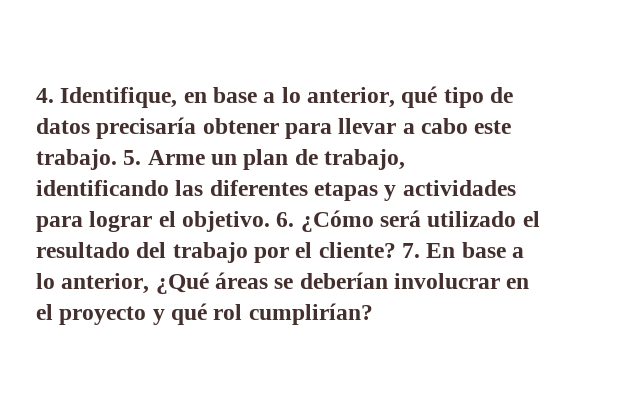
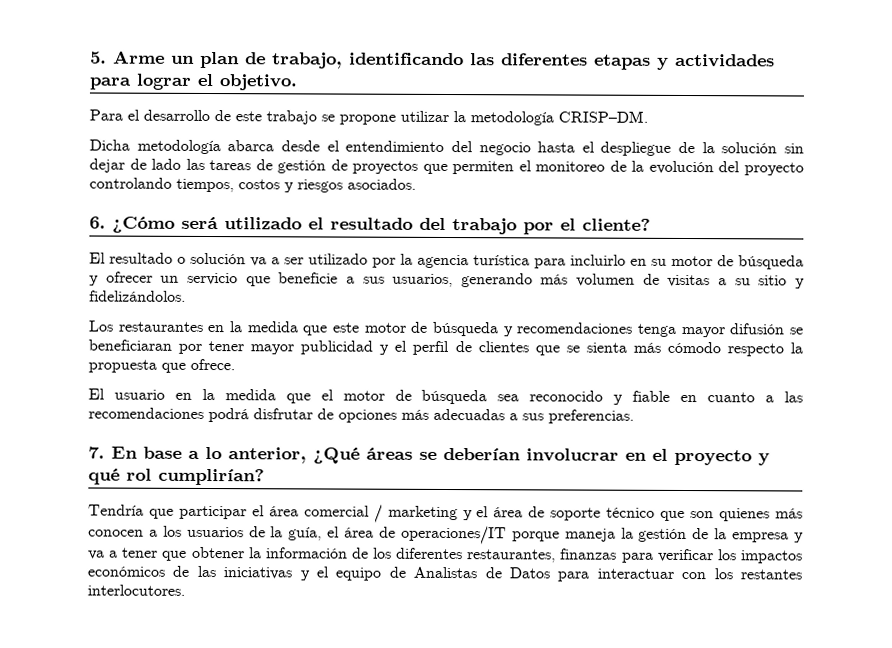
- 4. Identifique, en base a lo anterior, qué tipo de datos precisaría obtener para llevar a cabo este trabajo. 5. Arme un plan de trabajo, identificando las diferentes etapas y actividades para lograr el objetivo. 6. ¿Cómo será utilizado el resultado del trabajo por el cliente? 7. En base a lo anterior, ¿Qué áreas se deberían involucrar en el proyecto y qué rol cumplirían?
+ 5. Arme un plan de trabajo, identificando las diferentes etapas y actividades para lograr el objetivo.
+ Para el desarrollo de este trabajo se propone utilizar la metodología CRISP–DM.
+ Dicha metodología abarca desde el entendimiento del negocio hasta el despliegue de la solución sin dejar de lado las tareas de gestión de proyectos que permiten el monitoreo de la evolución del proyecto controlando tiempos, costos y riesgos asociados.
+ 6. ¿Cómo será utilizado el resultado del trabajo por el cliente?
+ El resultado o solución va a ser utilizado por la agencia turística para incluirlo en su motor de búsqueda y ofrecer un servicio que beneficie a sus usuarios, generando más volumen de visitas a su sitio y fidelizándolos.
+ Los restaurantes en la medida que este motor de búsqueda y recomendaciones tenga mayor difusión se beneficiaran por tener mayor publicidad y el perfil de clientes que se sienta más cómodo respecto la propuesta que ofrece.
+ El usuario en la medida que el motor de búsqueda sea reconocido y fiable en cuanto a las recomendaciones podrá disfrutar de opciones más adecuadas a sus preferencias.
+ 7. En base a lo anterior, ¿Qué áreas se deberían involucrar en el proyecto y qué rol cumplirían?
+ Tendría que participar el área comercial / marketing y el área de soporte técnico que son quienes más conocen a los usuarios de la guía, el área de operaciones/IT porque maneja la gestión de la empresa y va a tener que obtener la información de los diferentes restaurantes, finanzas para verificar los impactos económicos de las iniciativas y el equipo de Analistas de Datos para interactuar con los restantes interlocutores.

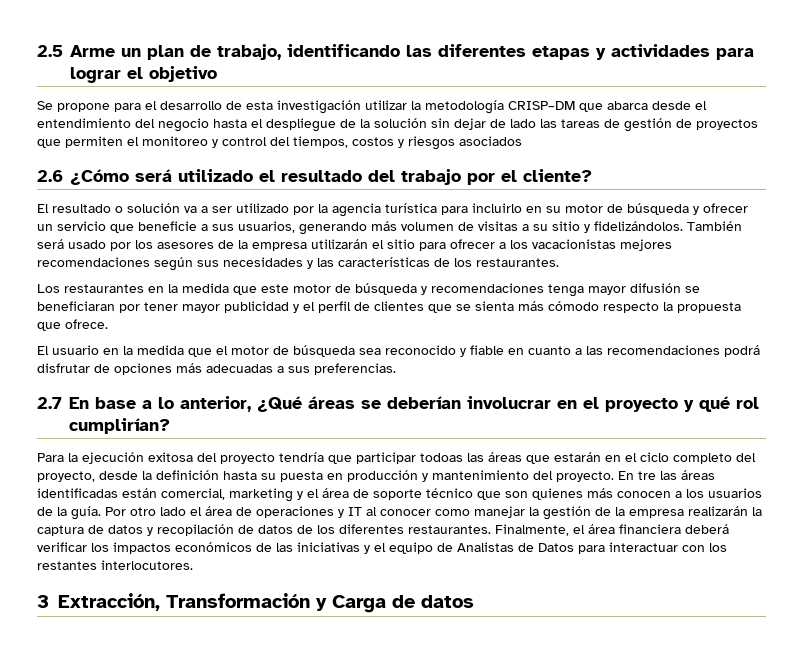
- 5. Arme un plan de trabajo, identificando las diferentes etapas y actividades para lograr el objetivo.
- Para el desarrollo de este trabajo se propone utilizar la metodología CRISP–DM.
- Dicha metodología abarca desde el entendimiento del negocio hasta el despliegue de la solución sin dejar de lado las tareas de gestión de proyectos que permiten el monitoreo de la evolución del proyecto controlando tiempos, costos y riesgos asociados.
- 6. ¿Cómo será utilizado el resultado del trabajo por el cliente?
+ 2.5 Arme un plan de trabajo, identificando las diferentes etapas y actividades para lograr el objetivo
+ Se propone para el desarrollo de esta investigación utilizar la metodología CRISP–DM que abarca desde el entendimiento del negocio hasta el despliegue de la solución sin dejar de lado las tareas de gestión de proyectos que permiten el monitoreo y control del tiempos, costos y riesgos asociados
+ 2.6 ¿Cómo será utilizado el resultado del trabajo por el cliente?
+ También será usado por los asesores de la empresa utilizarán el sitio para ofrecer a los vacacionistas mejores recomendaciones según sus necesidades y las características de los restaurantes.
- 7. En base a lo anterior, ¿Qué áreas se deberían involucrar en el proyecto y qué rol cumplirían?
+ 2.7 En base a lo anterior, ¿Qué áreas se deberían involucrar en el proyecto y qué rol cumplirían?
- Tendría que participar el área comercial / marketing y el área de soporte técnico que son quienes más conocen a los usuarios de la guía, el área de operaciones/IT porque maneja la gestión de la empresa y va a tener que obtener la información de los diferentes restaurantes, finanzas para verificar los impactos económicos de las iniciativas y el equipo de Analistas de Datos para interactuar con los restantes interlocutores.
+ Para la ejecución exitosa del proyecto tendría que participar todoas las áreas que estarán en el ciclo completo del proyecto, desde la definición hasta su puesta en producción y mantenimiento del proyecto. En tre las áreas identificadas están comercial, marketing y el área de soporte técnico que son quienes más conocen a los usuarios de la guía. Por otro lado el área de operaciones y IT al conocer como manejar la gestión de la empresa realizarán la captura de datos y recopilación de datos de los diferentes restaurantes. Finalmente, el área financiera deberá verificar los impactos económicos de las iniciativas y el equipo de Analistas de Datos para interactuar con los restantes interlocutores.
+ 3 Extracción, Transformación y Carga de datos

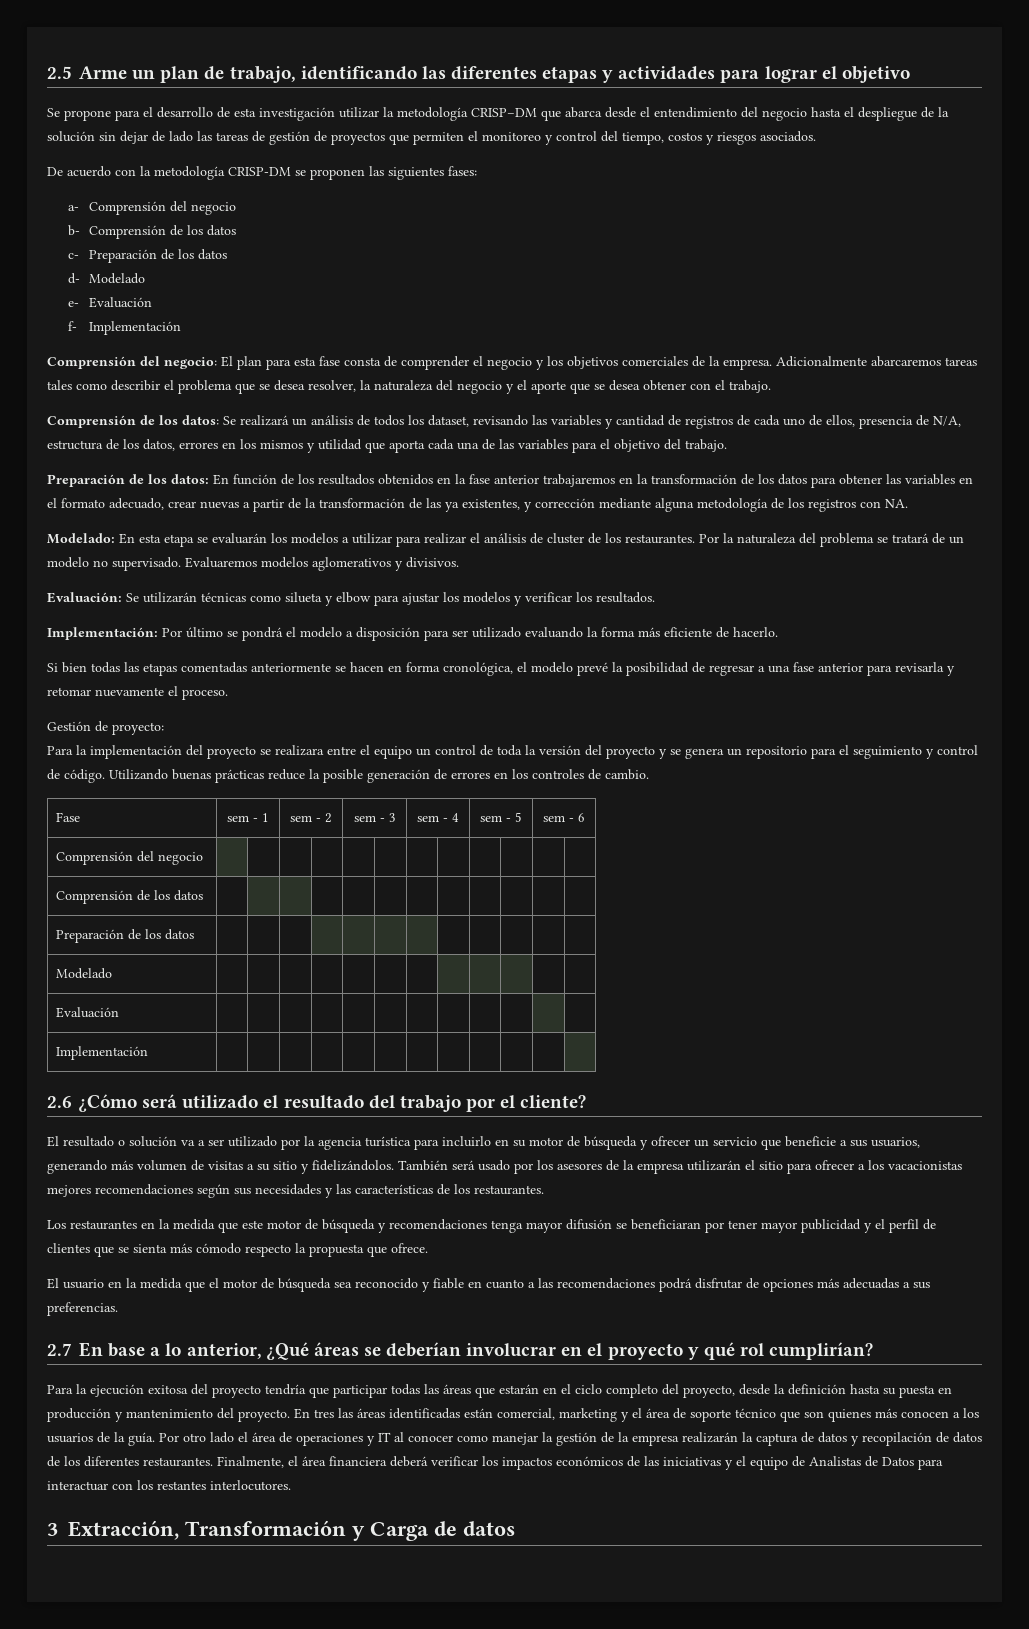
- Se propone para el desarrollo de esta investigación utilizar la metodología CRISP–DM que abarca desde el entendimiento del negocio hasta el despliegue de la solución sin dejar de lado las tareas de gestión de proyectos que permiten el monitoreo y control del tiempos, costos y riesgos asociados
+ Se propone para el desarrollo de esta investigación utilizar la metodología CRISP–DM que abarca desde el entendimiento del negocio hasta el despliegue de la solución sin dejar de lado las tareas de gestión de proyectos que permiten el monitoreo y control del tiempo, costos y riesgos asociados.
+ De acuerdo con la metodología CRISP-DM se proponen las siguientes fases:
+ a- Comprensión del negocio
+ b- Comprensión de los datos
+ c- Preparación de los datos
+ d- Modelado
+ e- Evaluación
+ f- Implementación
+ Comprensión del negocio: El plan para esta fase consta de comprender el negocio y los objetivos comerciales de la empresa. Adicionalmente abarcaremos tareas tales como describir el problema que se desea resolver, la naturaleza del negocio y el aporte que se desea obtener con el trabajo.
+ Comprensión de los datos: Se realizará un análisis de todos los dataset, revisando las variables y cantidad de registros de cada uno de ellos, presencia de N/A, estructura de los datos, errores en los mismos y utilidad que aporta cada una de las variables para el objetivo del trabajo.
+ Preparación de los datos: En función de los resultados obtenidos en la fase anterior trabajaremos en la transformación de los datos para obtener las variables en el formato adecuado, crear nuevas a partir de la transformación de las ya existentes, y corrección mediante alguna metodología de los registros con NA.
+ Modelado: En esta etapa se evaluarán los modelos a utilizar para realizar el análisis de cluster de los restaurantes. Por la naturaleza del problema se tratará de un modelo no supervisado. Evaluaremos modelos aglomerativos y divisivos.
+ Evaluación: Se utilizarán técnicas como silueta y elbow para ajustar los modelos y verificar los resultados.
+ Implementación: Por último se pondrá el modelo a disposición para ser utilizado evaluando la forma más eficiente de hacerlo.
+ Si bien todas las etapas comentadas anteriormente se hacen en forma cronológica, el modelo prevé la posibilidad de regresar a una fase anterior para revisarla y retomar nuevamente el proceso.
+ Gestión de proyecto:
+ Para la implementación del proyecto se realizara entre el equipo un control de toda la versión del proyecto y se genera un repositorio para el seguimiento y control de código. Utilizando buenas prácticas reduce la posible generación de errores en los controles de cambio.
+ Fase | sem - 1 | sem - 2 | sem - 3 | sem - 4 | sem - 5 | sem - 6
+ Comprensión del negocio | | | | | | | | | | | |
+ Comprensión de los datos | | | | | | | | | | | |
+ Preparación de los datos | | | | | | | | | | | |
+ Modelado | | | | | | | | | | | |
+ Evaluación | | | | | | | | | | | |
+ Implementación | | | | | | | | | | | |
- Para la ejecución exitosa del proyecto tendría que participar todoas las áreas que estarán en el ciclo completo del proyecto, desde la definición hasta su puesta en producción y mantenimiento del proyecto.
+ Para la ejecución exitosa del proyecto tendría que participar todas las áreas que estarán en el ciclo completo del proyecto, desde la definición hasta su puesta en producción y mantenimiento del proyecto.
- En tre las áreas identificadas están comercial, marketing y el área de soporte técnico que son quienes más conocen a los usuarios de la guía.
+ En tres las áreas identificadas están comercial, marketing y el área de soporte técnico que son quienes más conocen a los usuarios de la guía.

